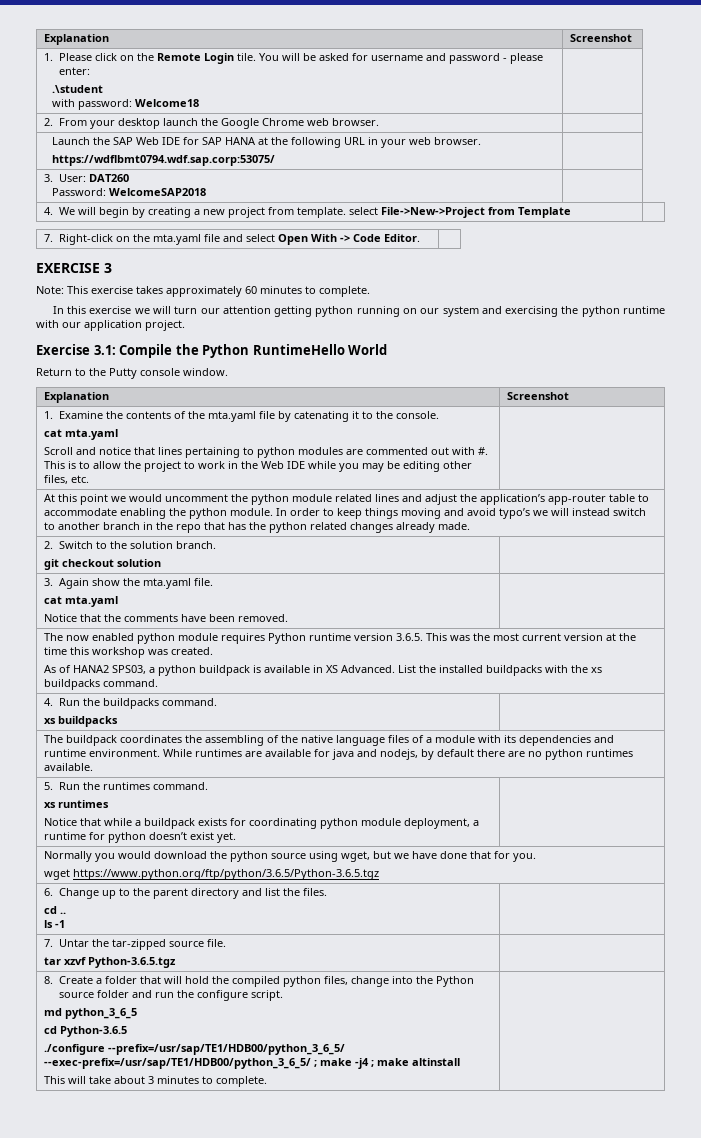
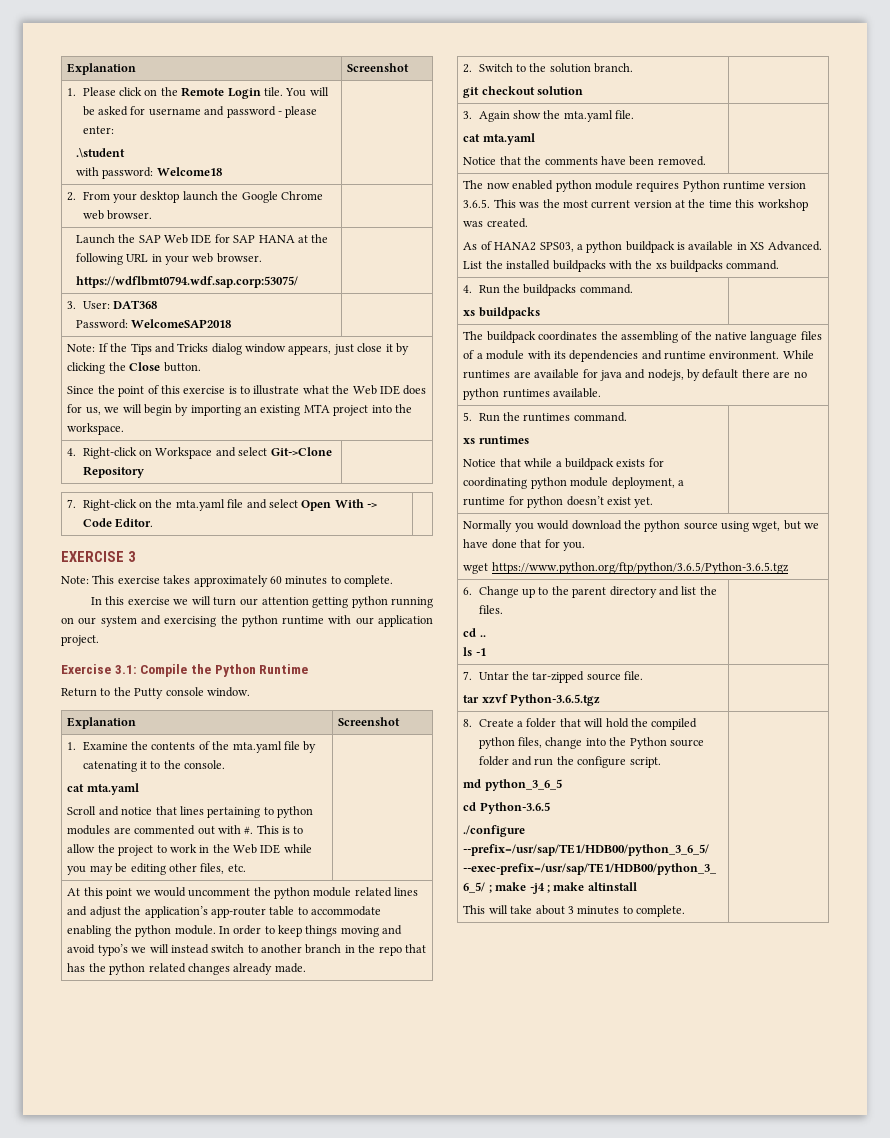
- 3. User: DAT260
+ 3. User: DAT368
- 4. We will begin by creating a new project from template. select File->New->Project from Template
+ Note: If the Tips and Tricks dialog window appears, just close it by clicking the Close button.
+ Since the point of this exercise is to illustrate what the Web IDE does for us, we will begin by importing an existing MTA project into the workspace.
+ 4. Right-click on Workspace and select Git->Clone Repository |
- Exercise 3.1: Compile the Python RuntimeHello World
+ Exercise 3.1: Compile the Python Runtime

